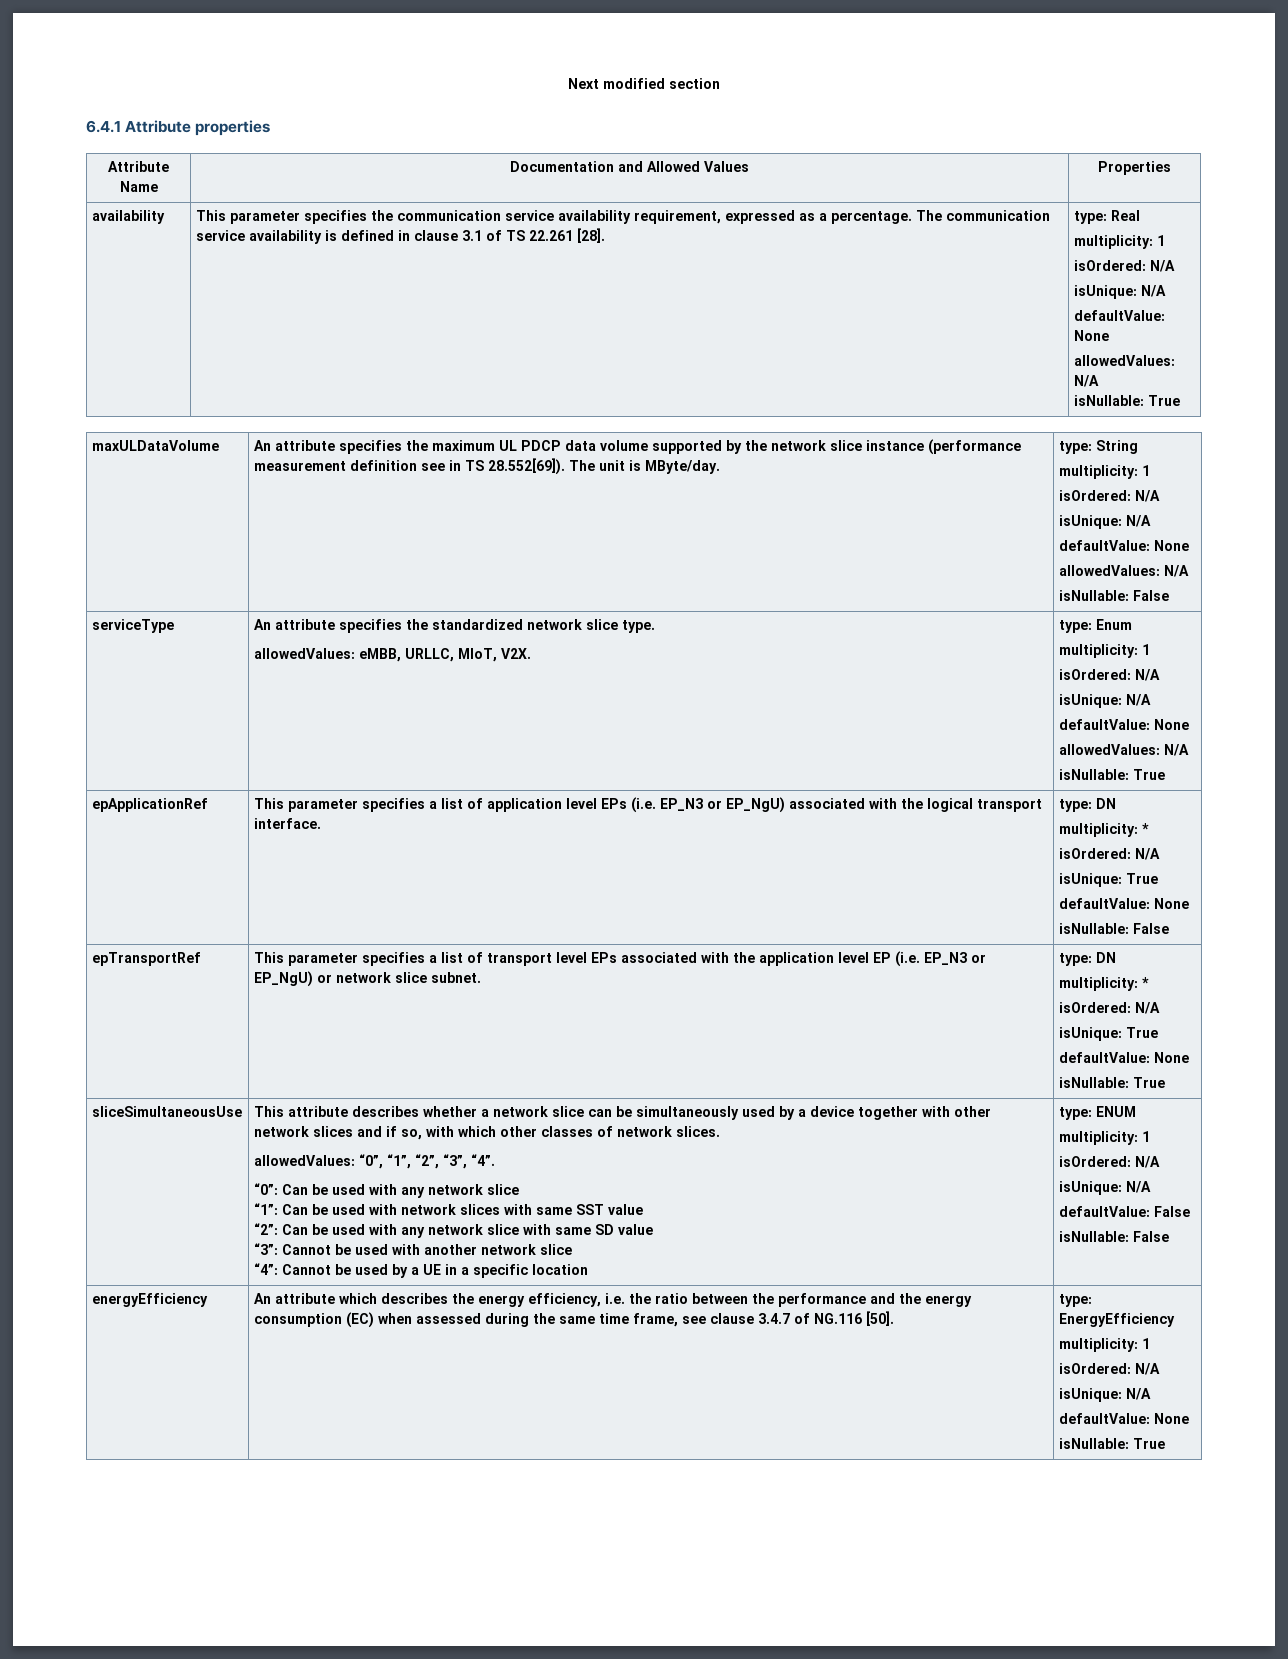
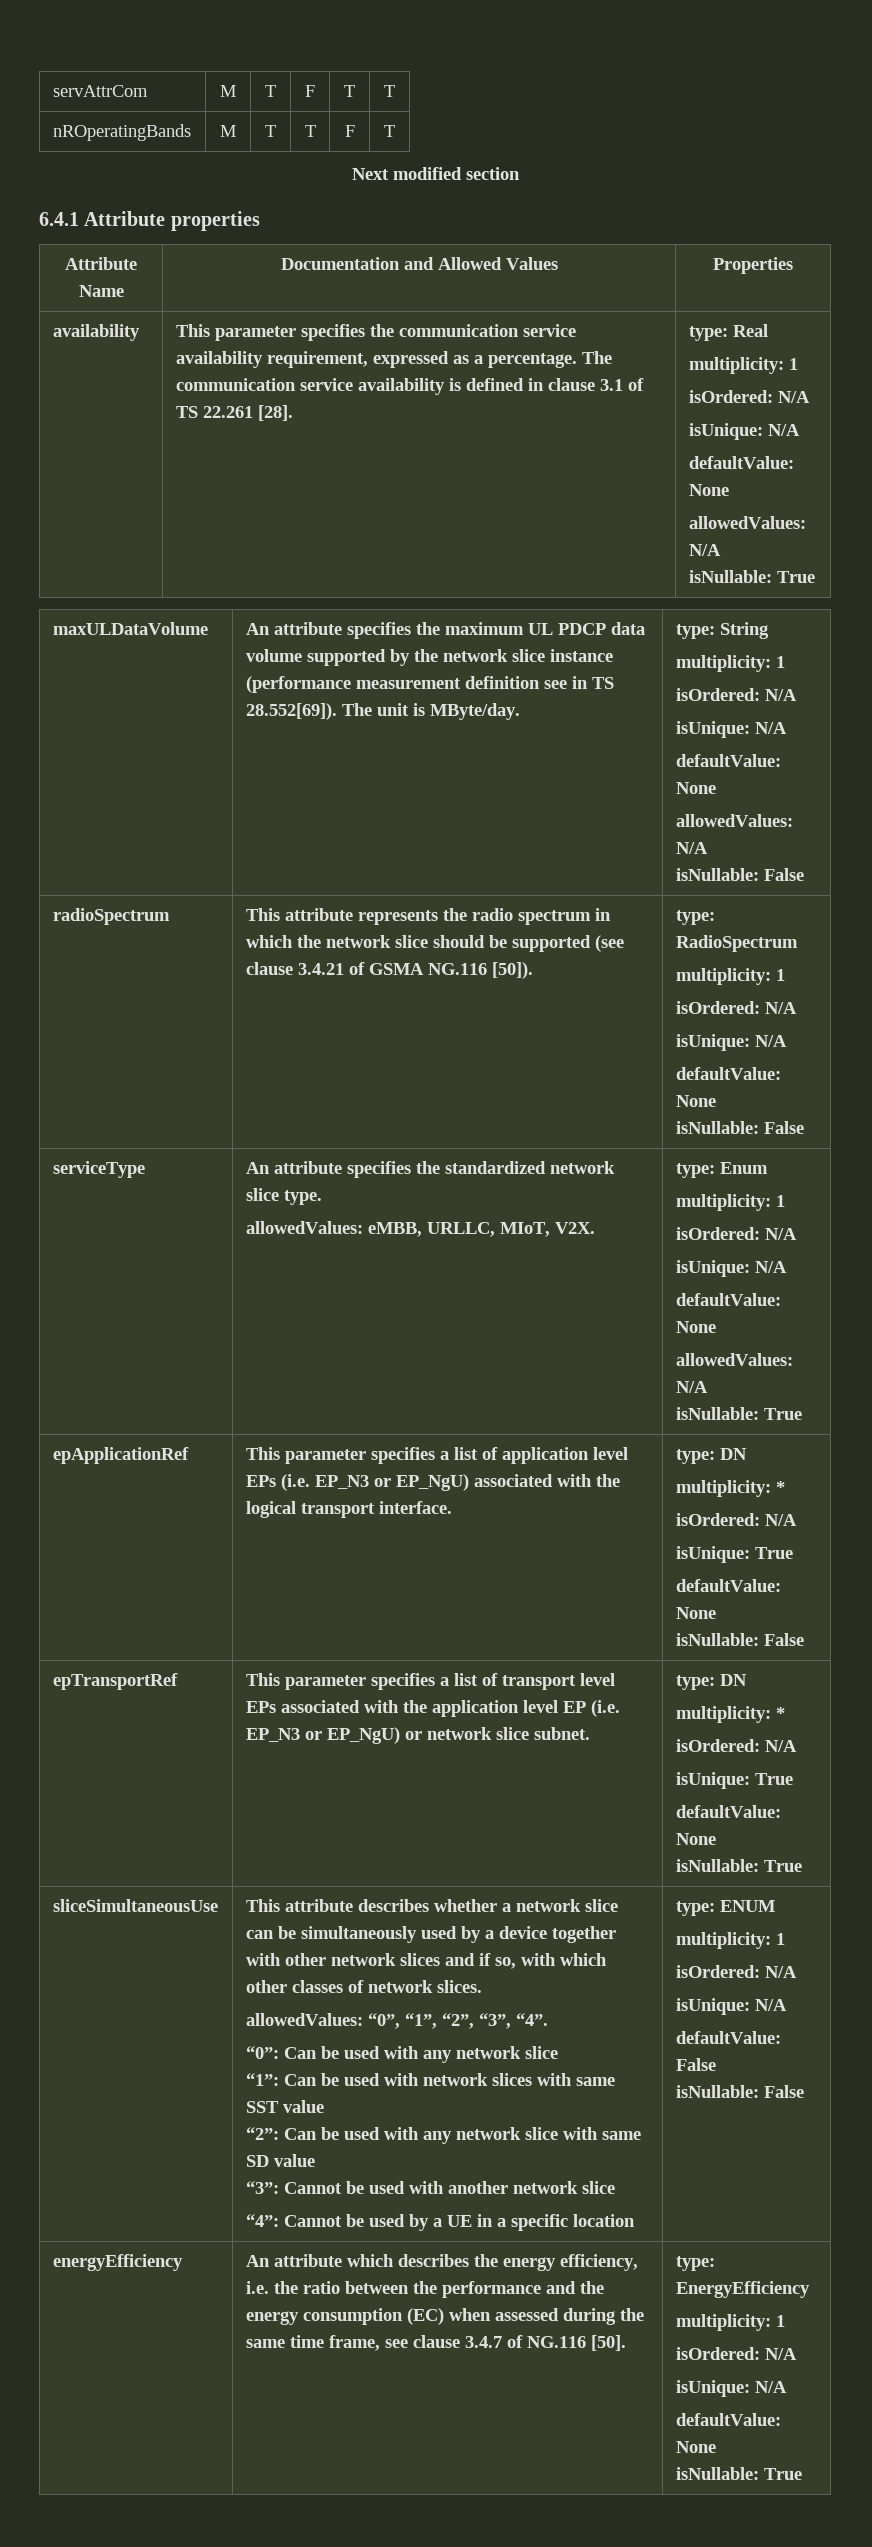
+ servAttrCom | M | T | F | T | T
+ nROperatingBands | M | T | T | F | T
+ radioSpectrum | This attribute represents the radio spectrum in which the network slice should be supported (see clause 3.4.21 of GSMA NG.116 [50]). | type: RadioSpectrum
+ multiplicity: 1
+ isOrdered: N/A
+ isUnique: N/A
+ defaultValue: None
+ isNullable: False

